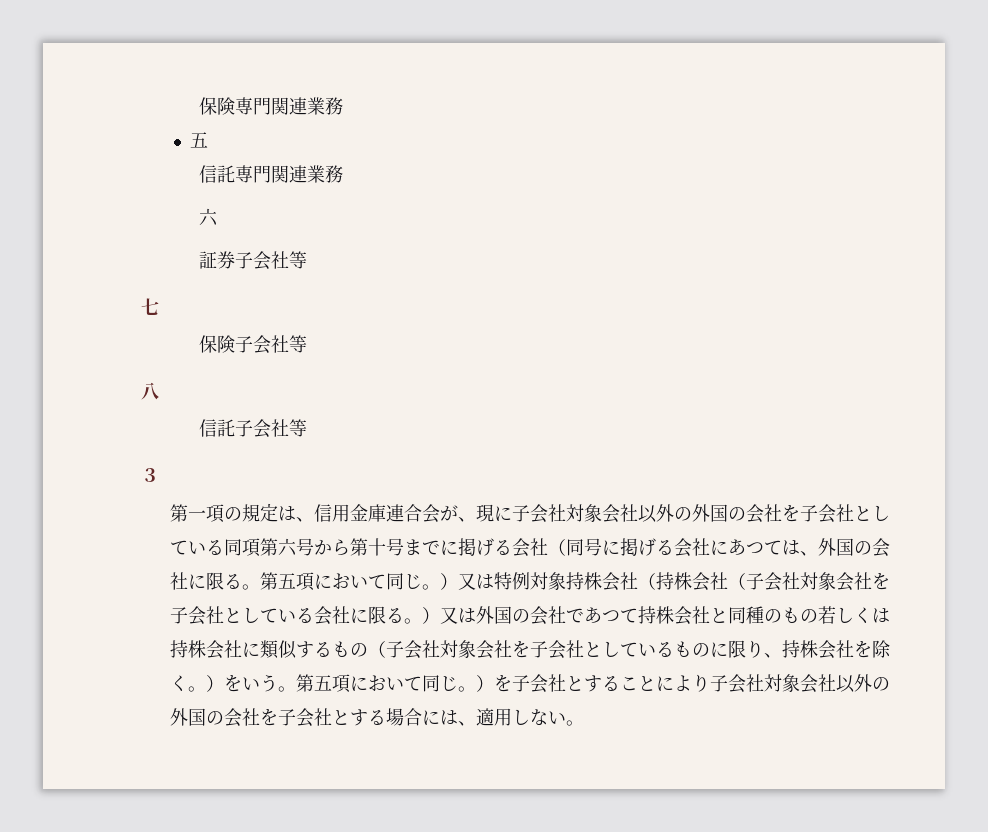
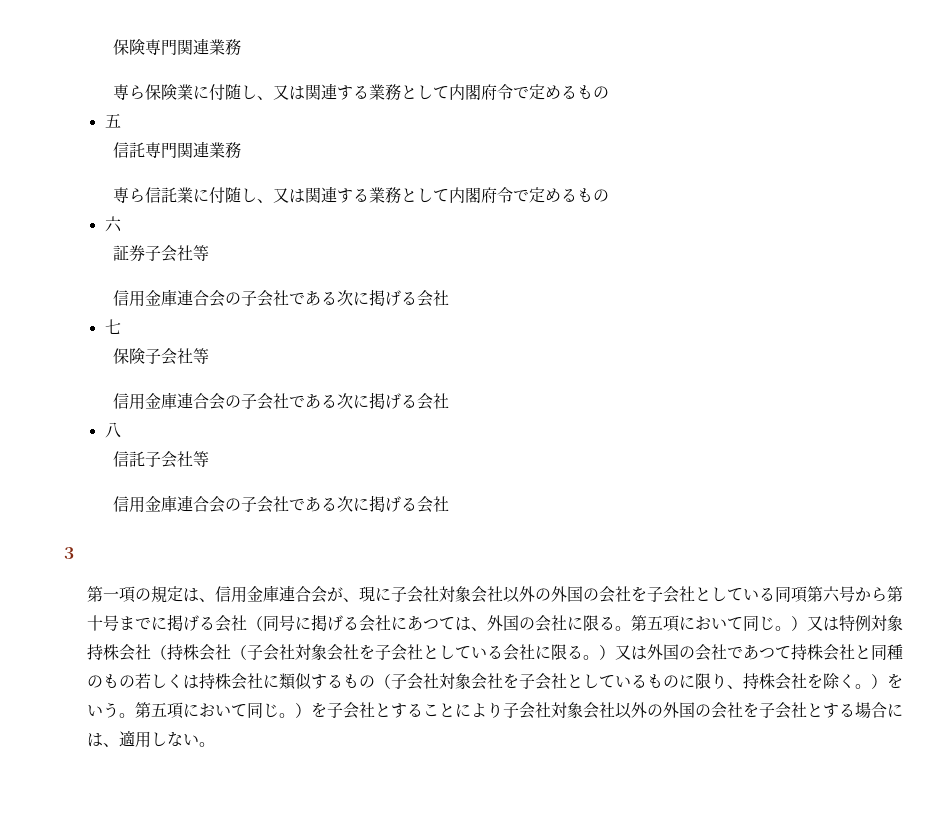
+ 専ら保険業に付随し、又は関連する業務として内閣府令で定めるもの
  信託専門関連業務
+ 専ら信託業に付随し、又は関連する業務として内閣府令で定めるもの
  六
  証券子会社等
+ 信用金庫連合会の子会社である次に掲げる会社
  七
  保険子会社等
+ 信用金庫連合会の子会社である次に掲げる会社
  八
  信託子会社等
+ 信用金庫連合会の子会社である次に掲げる会社

